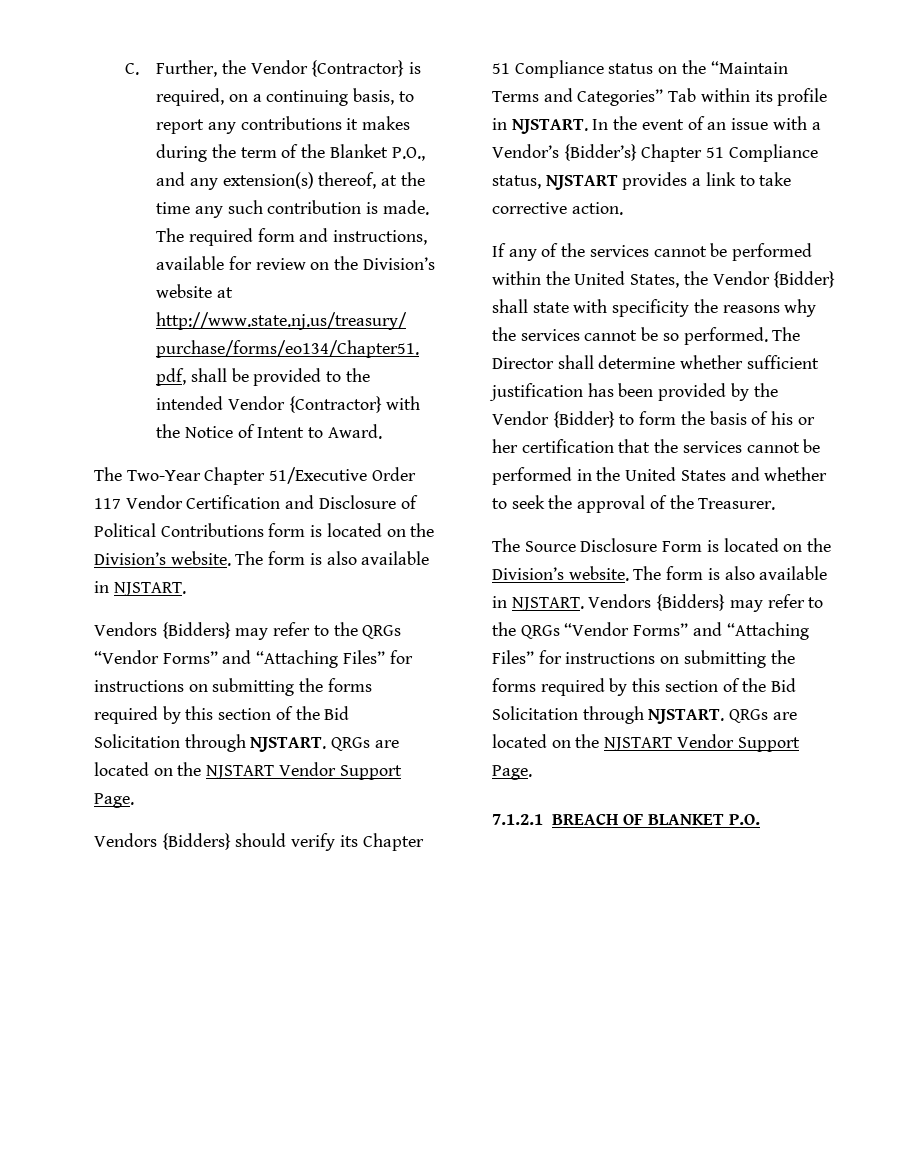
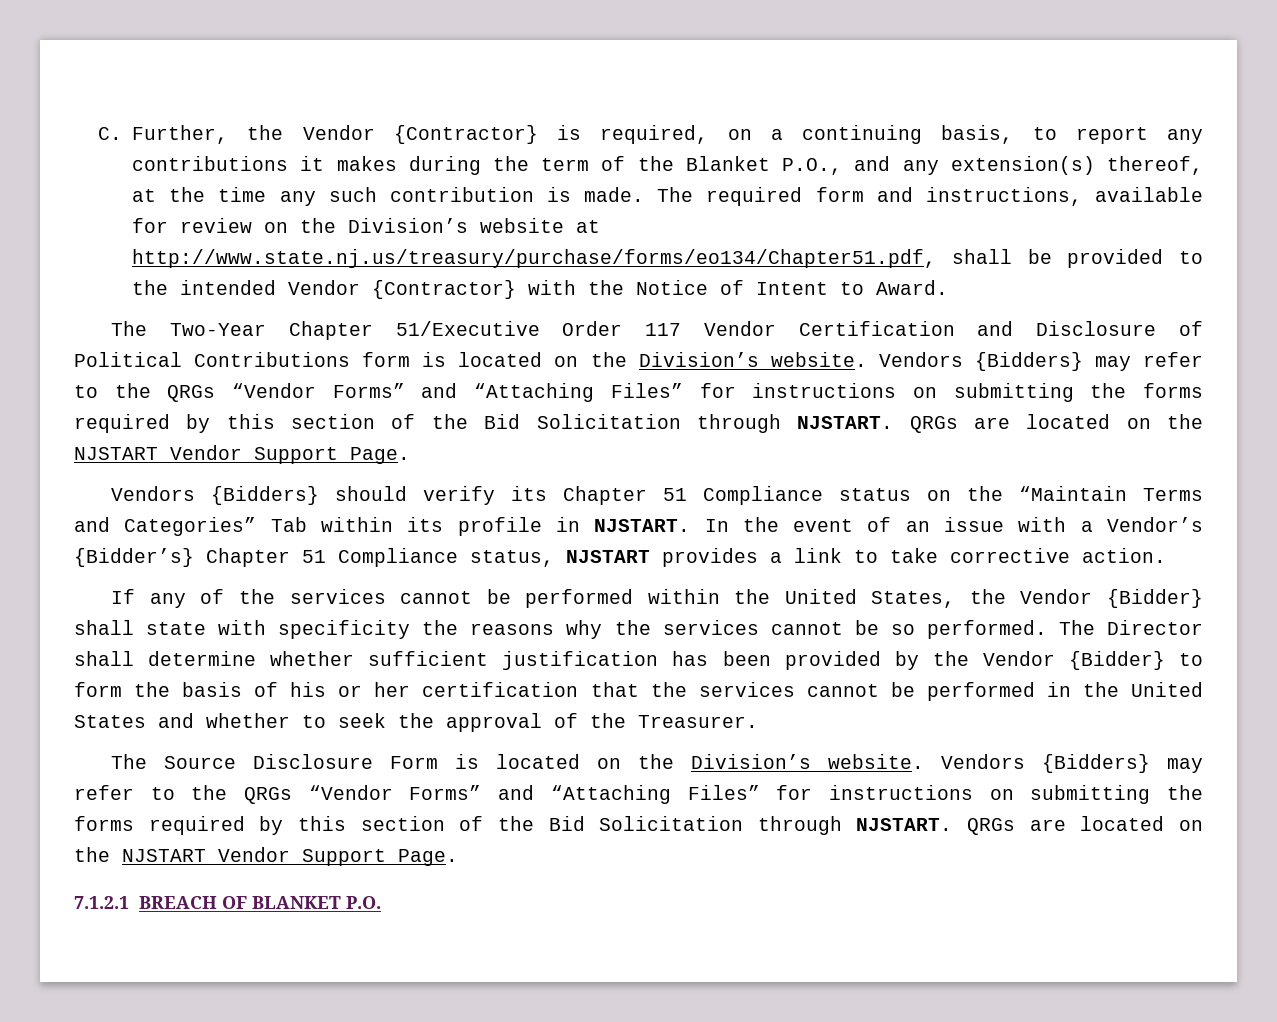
- The Two-Year Chapter 51/Executive Order 117 Vendor Certification and Disclosure of Political Contributions form is located on the Division’s website. The form is also available in NJSTART.
- Vendors {Bidders} may refer to the QRGs “Vendor Forms” and “Attaching Files” for instructions on submitting the forms required by this section of the Bid Solicitation through NJSTART.
+ The Two-Year Chapter 51/Executive Order 117 Vendor Certification and Disclosure of Political Contributions form is located on the Division’s website. Vendors {Bidders} may refer to the QRGs “Vendor Forms” and “Attaching Files” for instructions on submitting the forms required by this section of the Bid Solicitation through NJSTART.
- The Source Disclosure Form is located on the Division’s website. The form is also available in NJSTART.
+ The Source Disclosure Form is located on the Division’s website.

